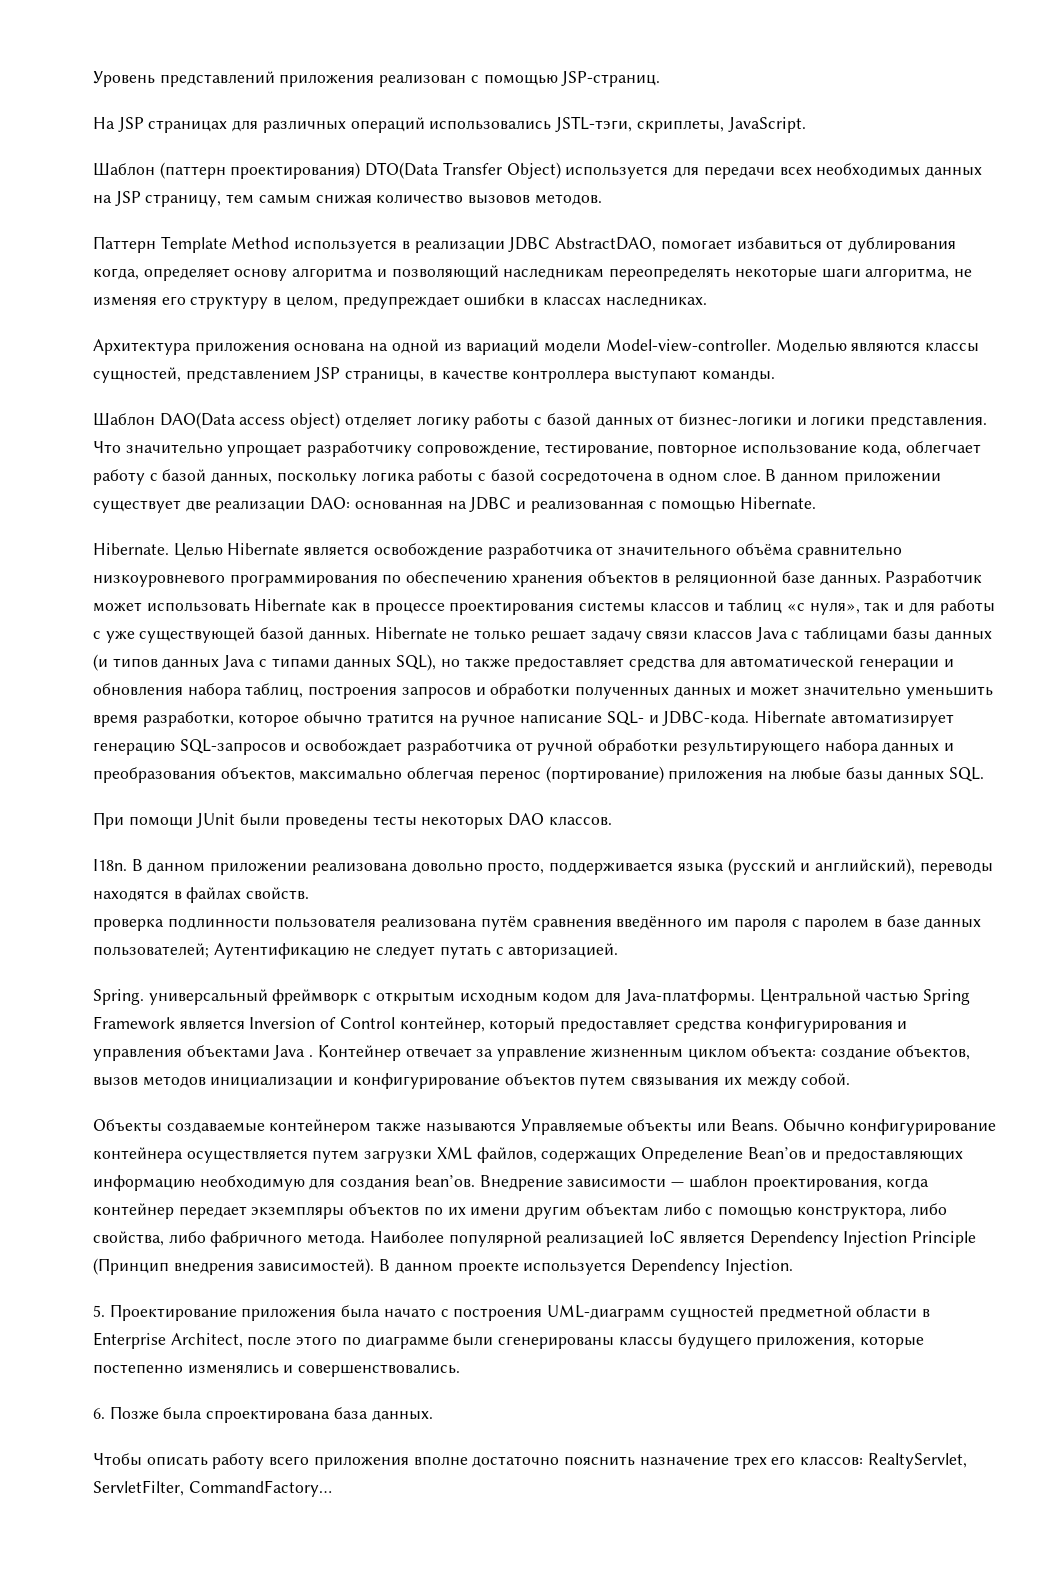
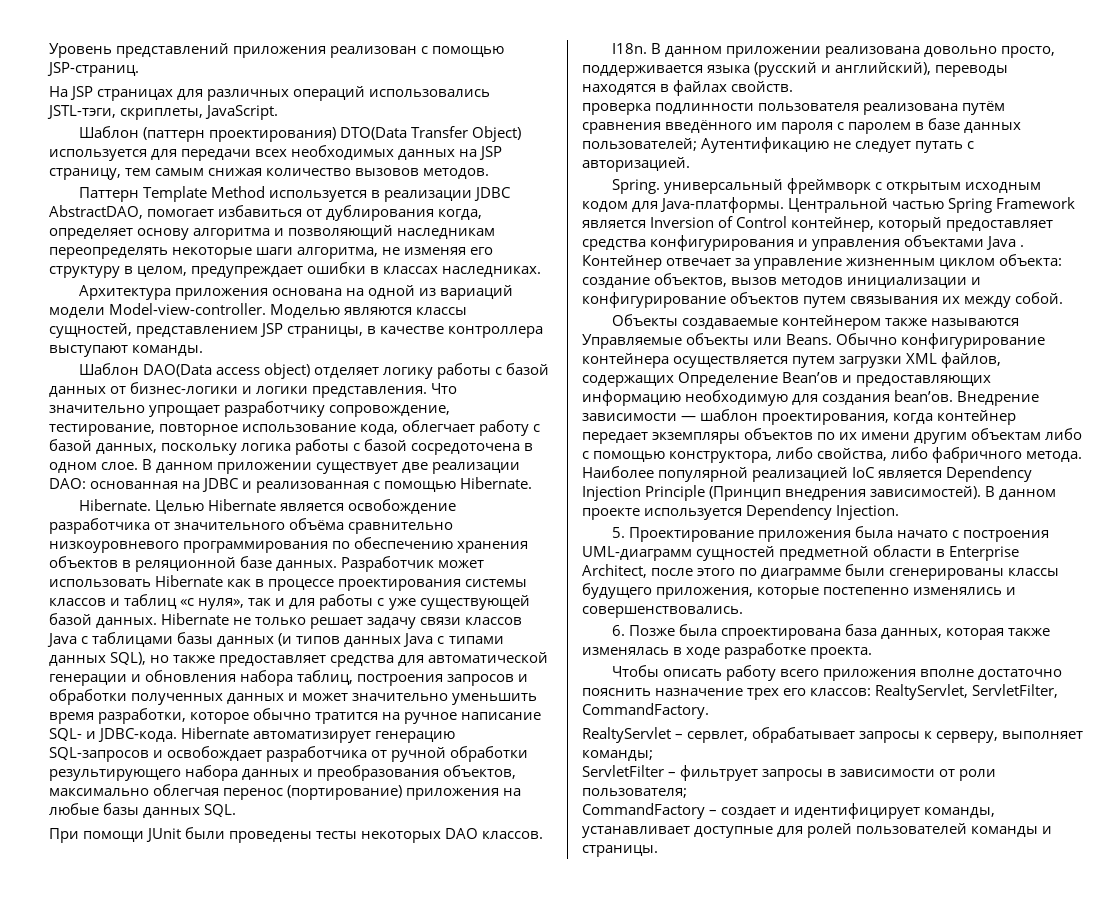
- 6. Позже была спроектирована база данных.
+ 6. Позже была спроектирована база данных, которая также изменялась в ходе разработке проекта.
- Чтобы описать работу всего приложения вполне достаточно пояснить назначение трех его классов: RealtyServlet, ServletFilter, CommandFactory…
+ Чтобы описать работу всего приложения вполне достаточно пояснить назначение трех его классов: RealtyServlet, ServletFilter, CommandFactory.
+ RealtyServlet – cервлет, обрабатывает запросы к серверу, выполняет команды;
+ ServletFilter – фильтрует запросы в зависимости от роли пользователя;
+ CommandFactory – создает и идентифицирует команды, устанавливает доступные для ролей пользователей команды и страницы.

